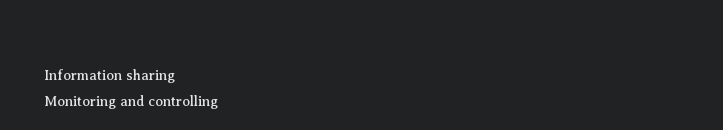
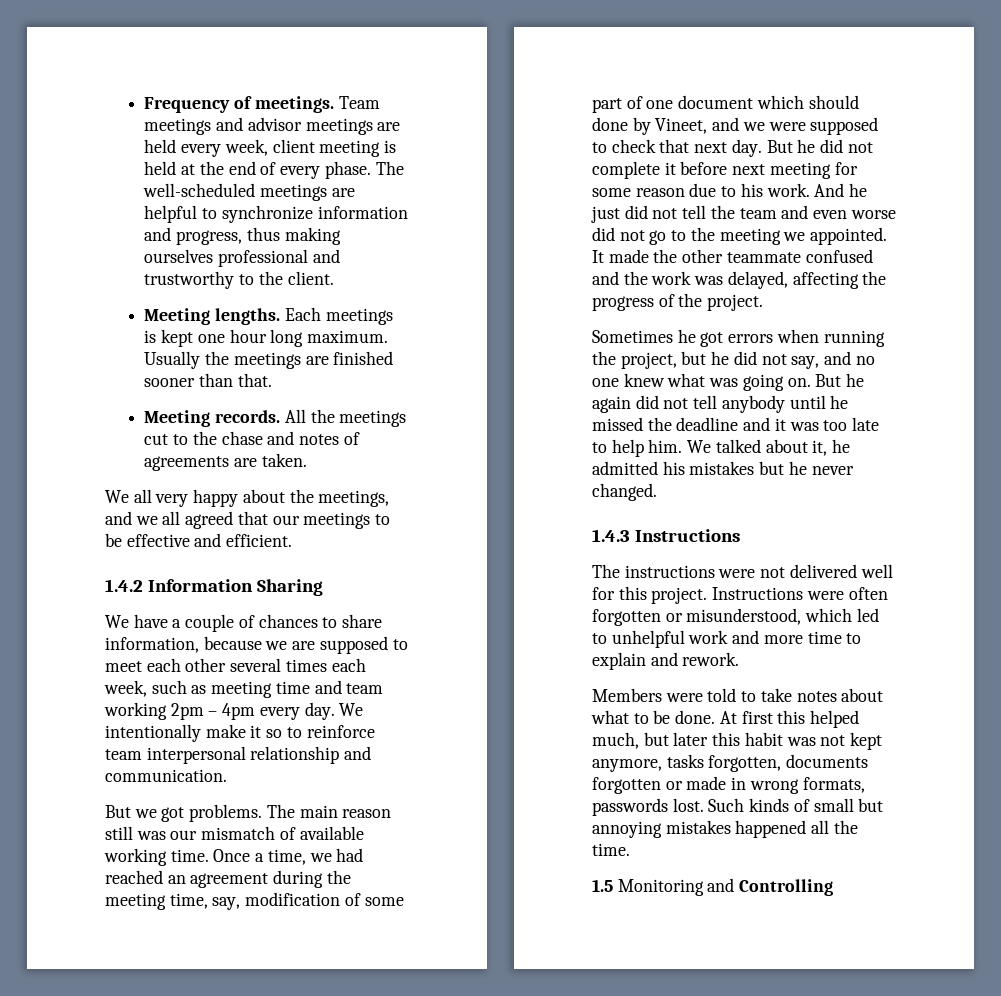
- Information sharing
- Monitoring and controlling
+ Frequency of meetings. Team meetings and advisor meetings are held every week, client meeting is held at the end of every phase. The well-scheduled meetings are helpful to synchronize information and progress, thus making ourselves professional and trustworthy to the client.
+ Meeting lengths. Each meetings is kept one hour long maximum. Usually the meetings are finished sooner than that.
+ Meeting records. All the meetings cut to the chase and notes of agreements are taken.
+ We all very happy about the meetings, and we all agreed that our meetings to be effective and efficient.
+ 1.4.2 Information Sharing
+ We have a couple of chances to share information, because we are supposed to meet each other several times each week, such as meeting time and team working 2pm – 4pm every day. We intentionally make it so to reinforce team interpersonal relationship and communication.
+ But we got problems. The main reason still was our mismatch of available working time. Once a time, we had reached an agreement during the meeting time, say, modification of some part of one document which should done by Vineet, and we were supposed to check that next day. But he did not complete it before next meeting for some reason due to his work. And he just did not tell the team and even worse did not go to the meeting we appointed. It made the other teammate confused and the work was delayed, affecting the progress of the project.
+ Sometimes he got errors when running the project, but he did not say, and no one knew what was going on. But he again did not tell anybody until he missed the deadline and it was too late to help him. We talked about it, he admitted his mistakes but he never changed.
+ 1.4.3 Instructions
+ The instructions were not delivered well for this project. Instructions were often forgotten or misunderstood, which led to unhelpful work and more time to explain and rework.
+ Members were told to take notes about what to be done. At first this helped much, but later this habit was not kept anymore, tasks forgotten, documents forgotten or made in wrong formats, passwords lost. Such kinds of small but annoying mistakes happened all the time.
+ 1.5 Monitoring and Controlling

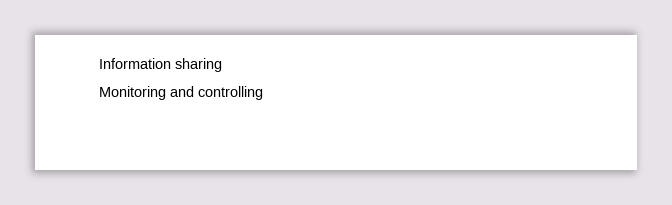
- Frequency of meetings. Team meetings and advisor meetings are held every week, client meeting is held at the end of every phase. The well-scheduled meetings are helpful to synchronize information and progress, thus making ourselves professional and trustworthy to the client.
- Meeting lengths. Each meetings is kept one hour long maximum. Usually the meetings are finished sooner than that.
- Meeting records. All the meetings cut to the chase and notes of agreements are taken.
- We all very happy about the meetings, and we all agreed that our meetings to be effective and efficient.
- 1.4.2 Information Sharing
- We have a couple of chances to share information, because we are supposed to meet each other several times each week, such as meeting time and team working 2pm – 4pm every day. We intentionally make it so to reinforce team interpersonal relationship and communication.
- But we got problems. The main reason still was our mismatch of available working time. Once a time, we had reached an agreement during the meeting time, say, modification of some part of one document which should done by Vineet, and we were supposed to check that next day. But he did not complete it before next meeting for some reason due to his work. And he just did not tell the team and even worse did not go to the meeting we appointed. It made the other teammate confused and the work was delayed, affecting the progress of the project.
- Sometimes he got errors when running the project, but he did not say, and no one knew what was going on. But he again did not tell anybody until he missed the deadline and it was too late to help him. We talked about it, he admitted his mistakes but he never changed.
- 1.4.3 Instructions
- The instructions were not delivered well for this project. Instructions were often forgotten or misunderstood, which led to unhelpful work and more time to explain and rework.
- Members were told to take notes about what to be done. At first this helped much, but later this habit was not kept anymore, tasks forgotten, documents forgotten or made in wrong formats, passwords lost. Such kinds of small but annoying mistakes happened all the time.
- 1.5 Monitoring and Controlling
+ Information sharing
+ Monitoring and controlling

